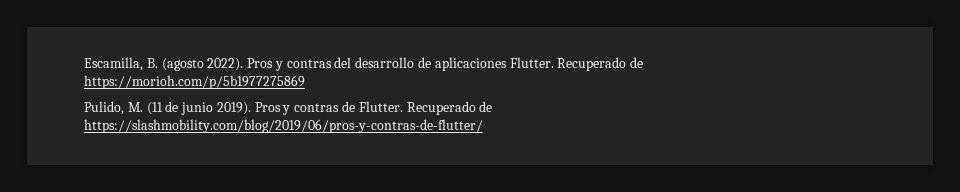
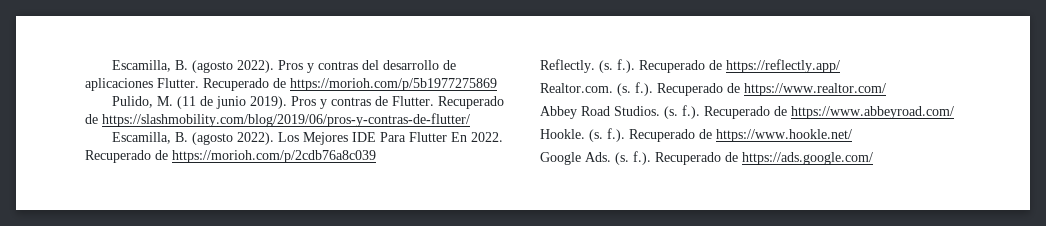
+ Escamilla, B. (agosto 2022). Los Mejores IDE Para Flutter En 2022. Recuperado de https://morioh.com/p/2cdb76a8c039
+ Reflectly. (s. f.). Recuperado de https://reflectly.app/
+ Realtor.com. (s. f.). Recuperado de https://www.realtor.com/
+ Abbey Road Studios. (s. f.). Recuperado de https://www.abbeyroad.com/
+ Hookle. (s. f.). Recuperado de https://www.hookle.net/
+ Google Ads. (s. f.). Recuperado de https://ads.google.com/

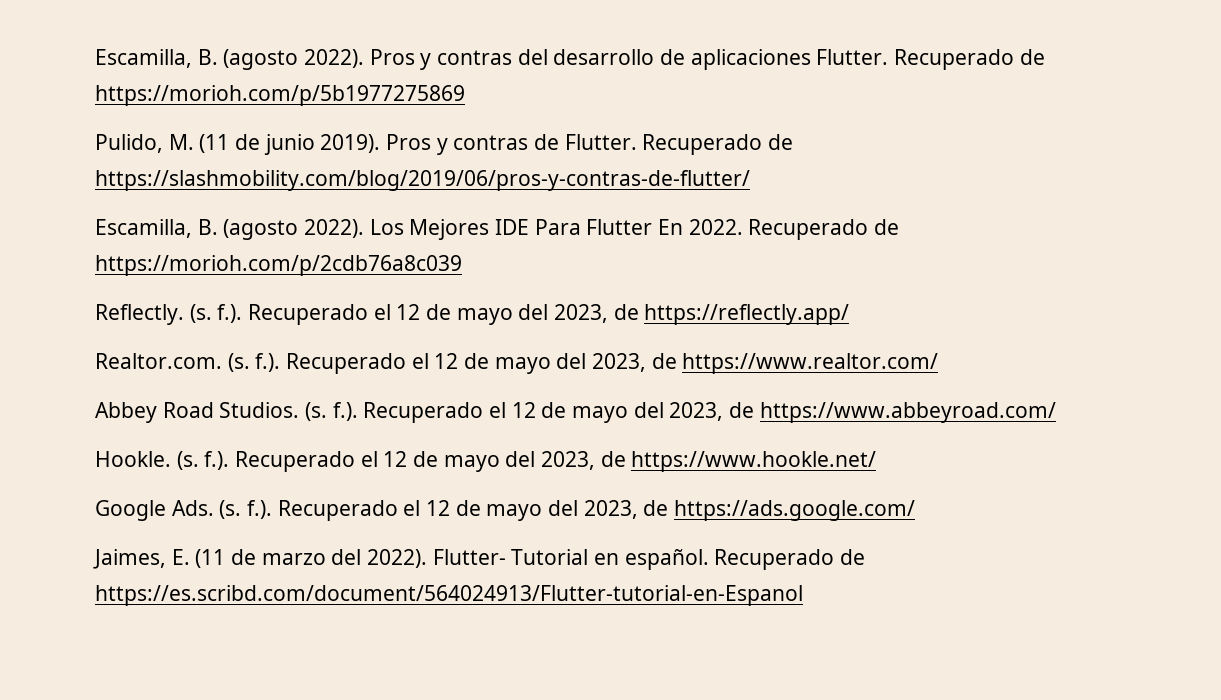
- (s. f.). Recuperado de https://reflectly.app/
+ (s. f.). Recuperado el 12 de mayo del 2023, de https://reflectly.app/
- Realtor.com. (s. f.). Recuperado de https://www.realtor.com/
+ Realtor.com. (s. f.). Recuperado el 12 de mayo del 2023, de https://www.realtor.com/
- (s. f.). Recuperado de https://www.abbeyroad.com/
+ (s. f.). Recuperado el 12 de mayo del 2023, de https://www.abbeyroad.com/
- (s. f.). Recuperado de https://www.hookle.net/
+ (s. f.). Recuperado el 12 de mayo del 2023, de https://www.hookle.net/
- Google Ads. (s. f.). Recuperado de https://ads.google.com/
+ Google Ads. (s. f.). Recuperado el 12 de mayo del 2023, de https://ads.google.com/
+ Jaimes, E. (11 de marzo del 2022). Flutter- Tutorial en español. Recuperado de https://es.scribd.com/document/564024913/Flutter-tutorial-en-Espanol

